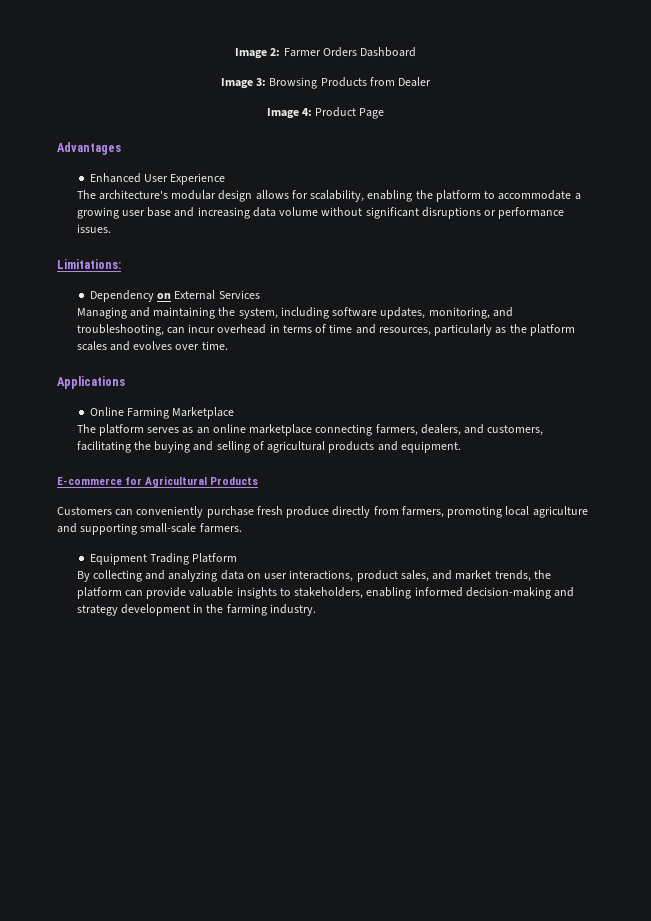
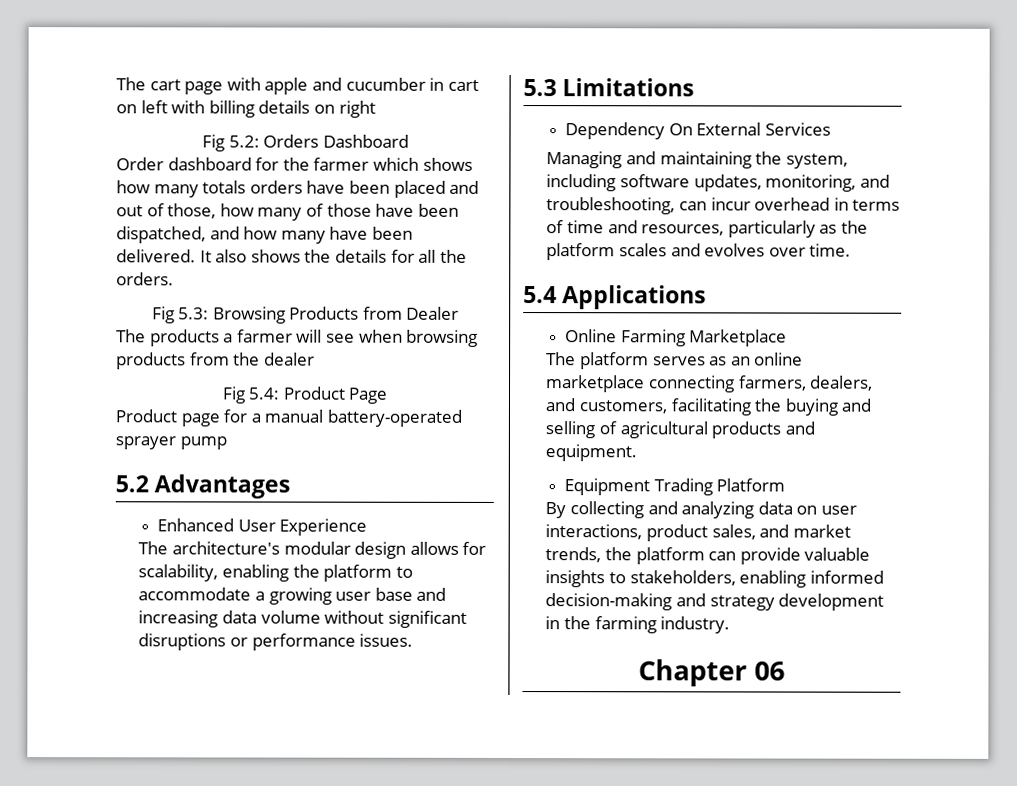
- Image 2: Farmer Orders Dashboard
- Image 3: Browsing Products from Dealer
- Image 4: Product Page
- Advantages
+ The cart page with apple and cucumber in cart on left with billing details on right
+ Fig 5.2: Orders Dashboard
+ Order dashboard for the farmer which shows how many totals orders have been placed and out of those, how many of those have been dispatched, and how many have been delivered. It also shows the details for all the orders.
+ Fig 5.3: Browsing Products from Dealer
+ The products a farmer will see when browsing products from the dealer
+ Fig 5.4: Product Page
+ Product page for a manual battery-operated sprayer pump
+ 5.2 Advantages
- Limitations:
+ 5.3 Limitations
- Dependency on External Services
+ Dependency On External Services
- Applications
+ 5.4 Applications
- E-commerce for Agricultural Products
- Customers can conveniently purchase fresh produce directly from farmers, promoting local agriculture and supporting small-scale farmers.
+ Chapter 06

